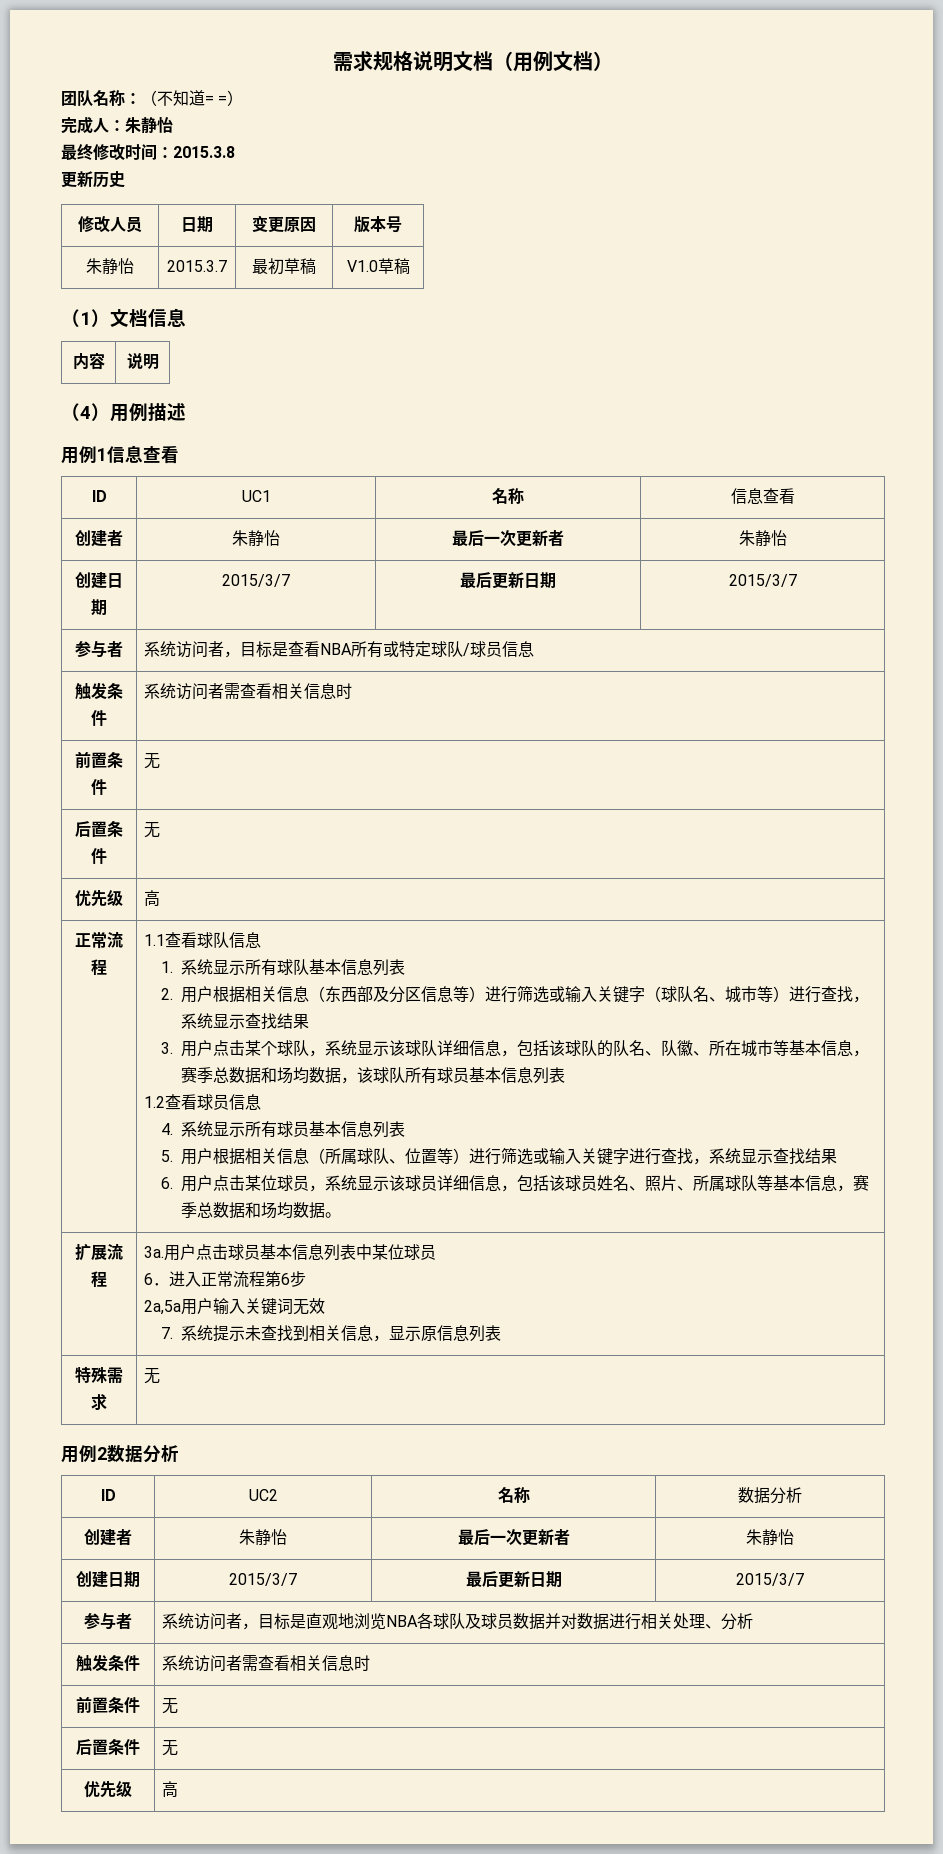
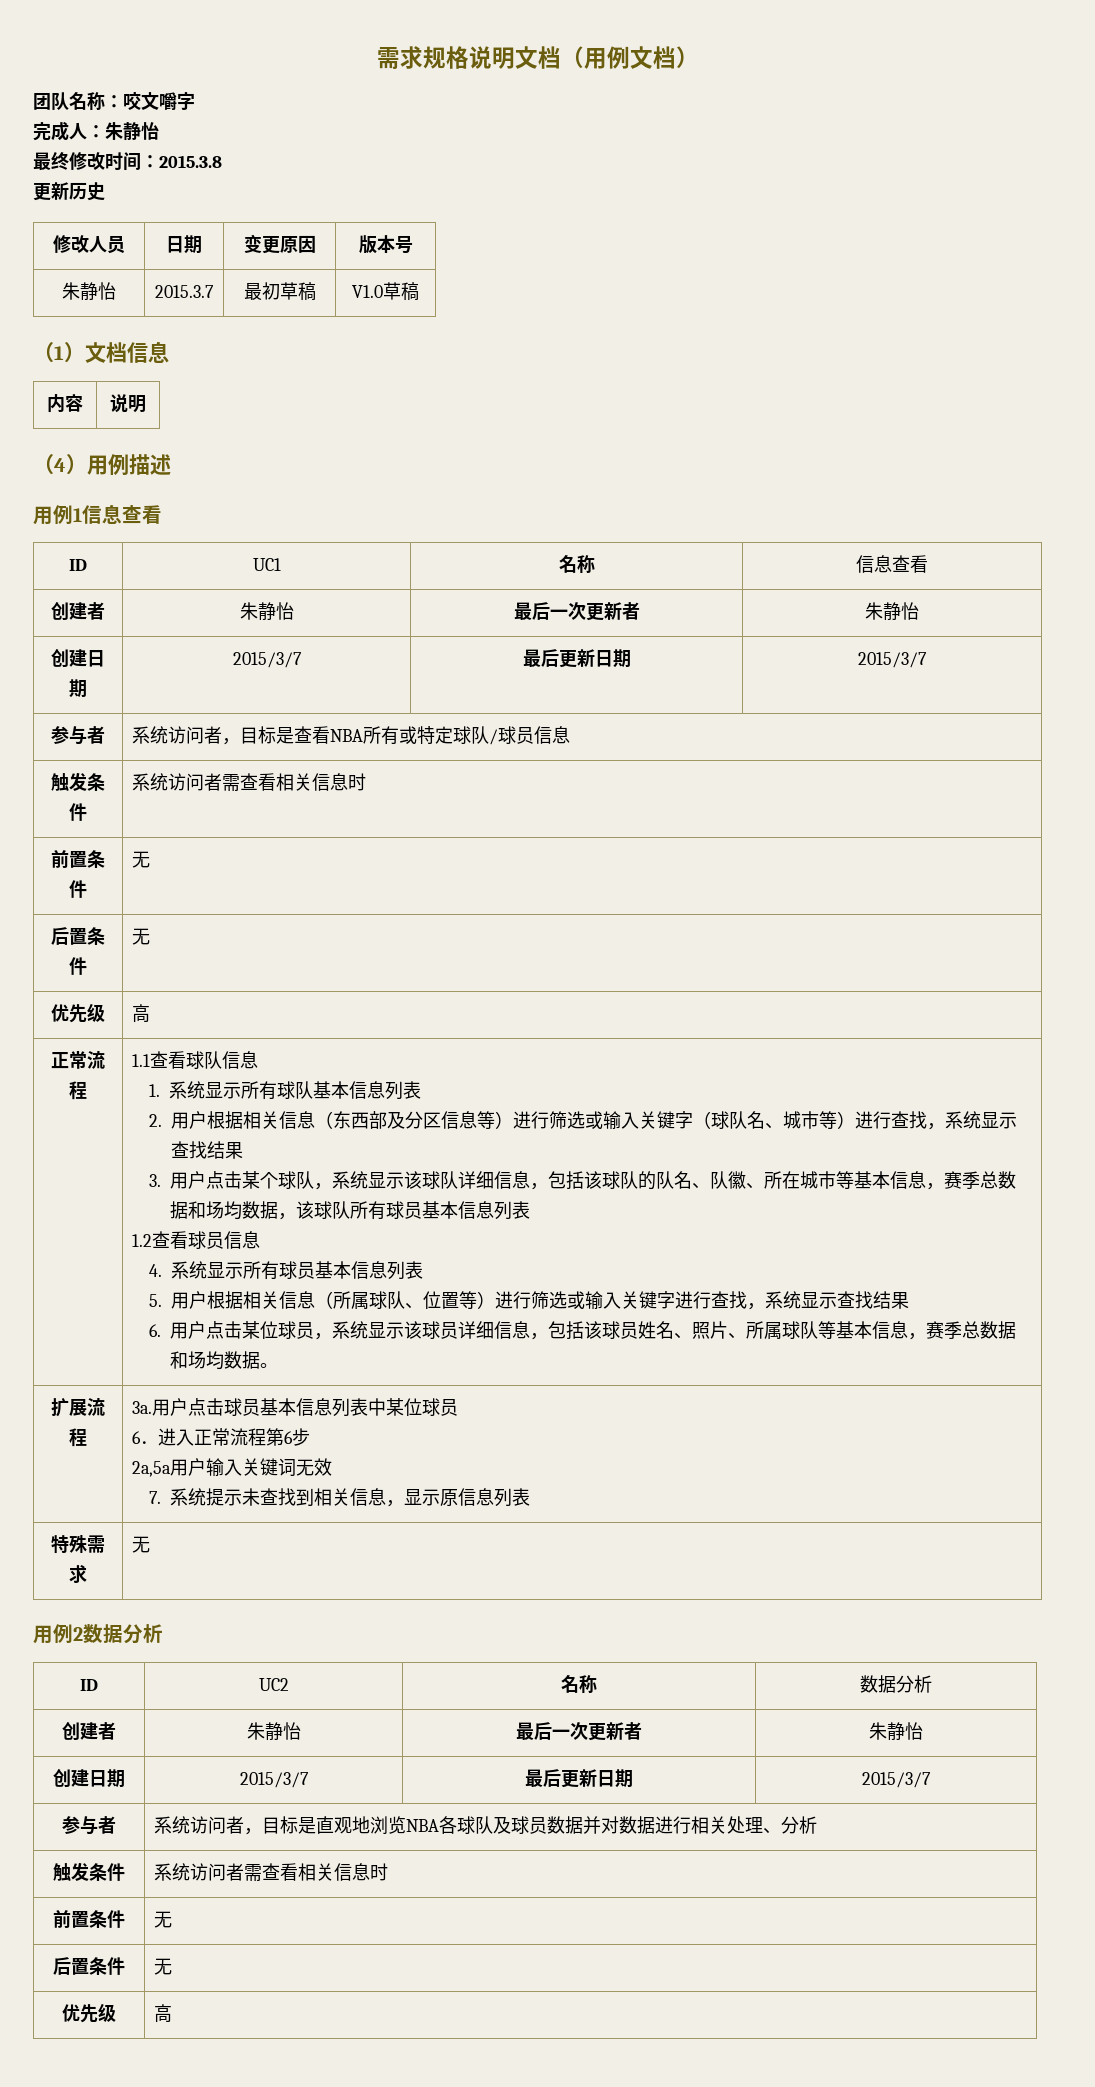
- 团队名称：（不知道= =）
+ 团队名称：咬文嚼字

